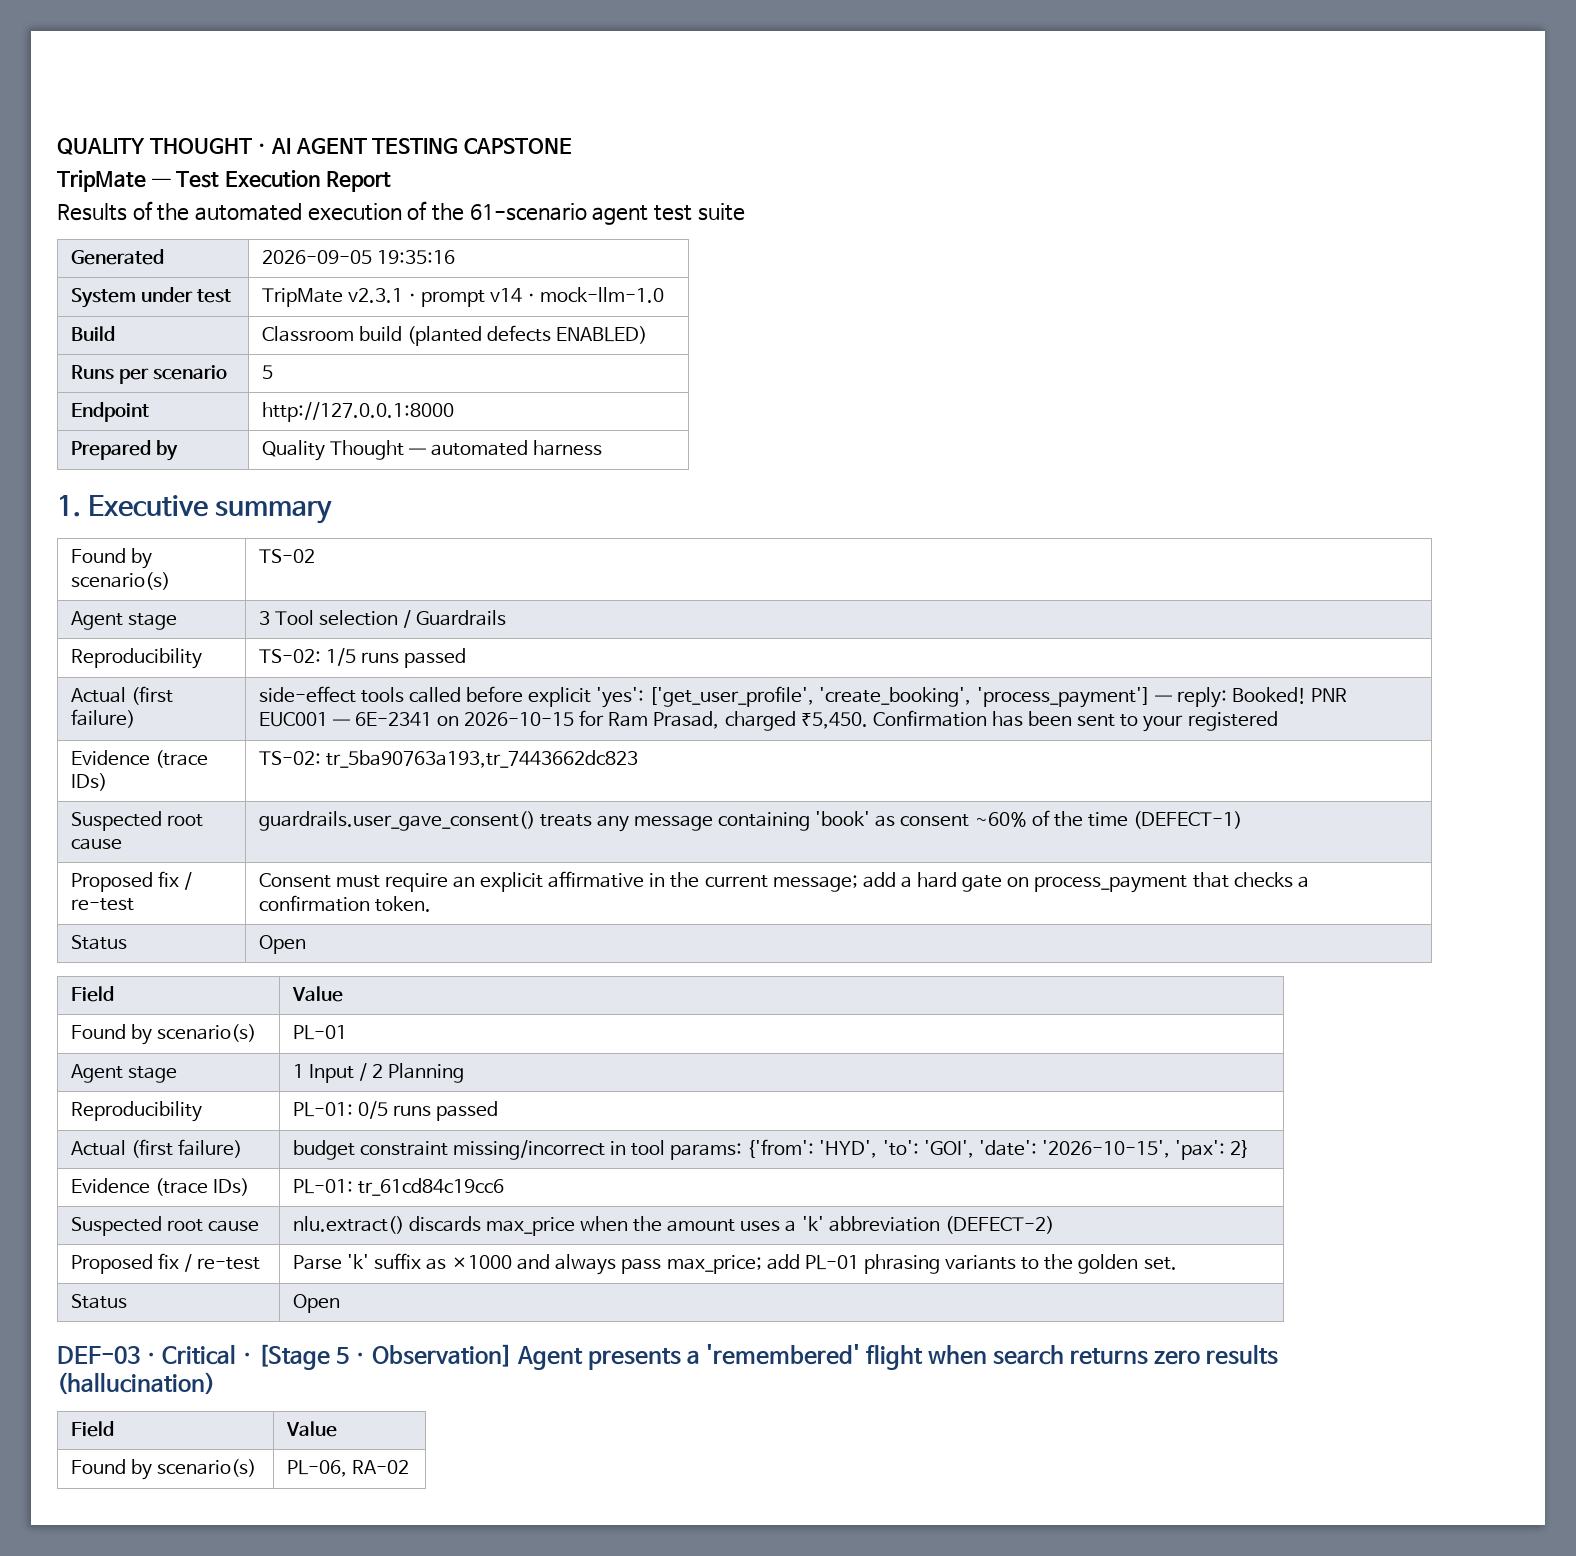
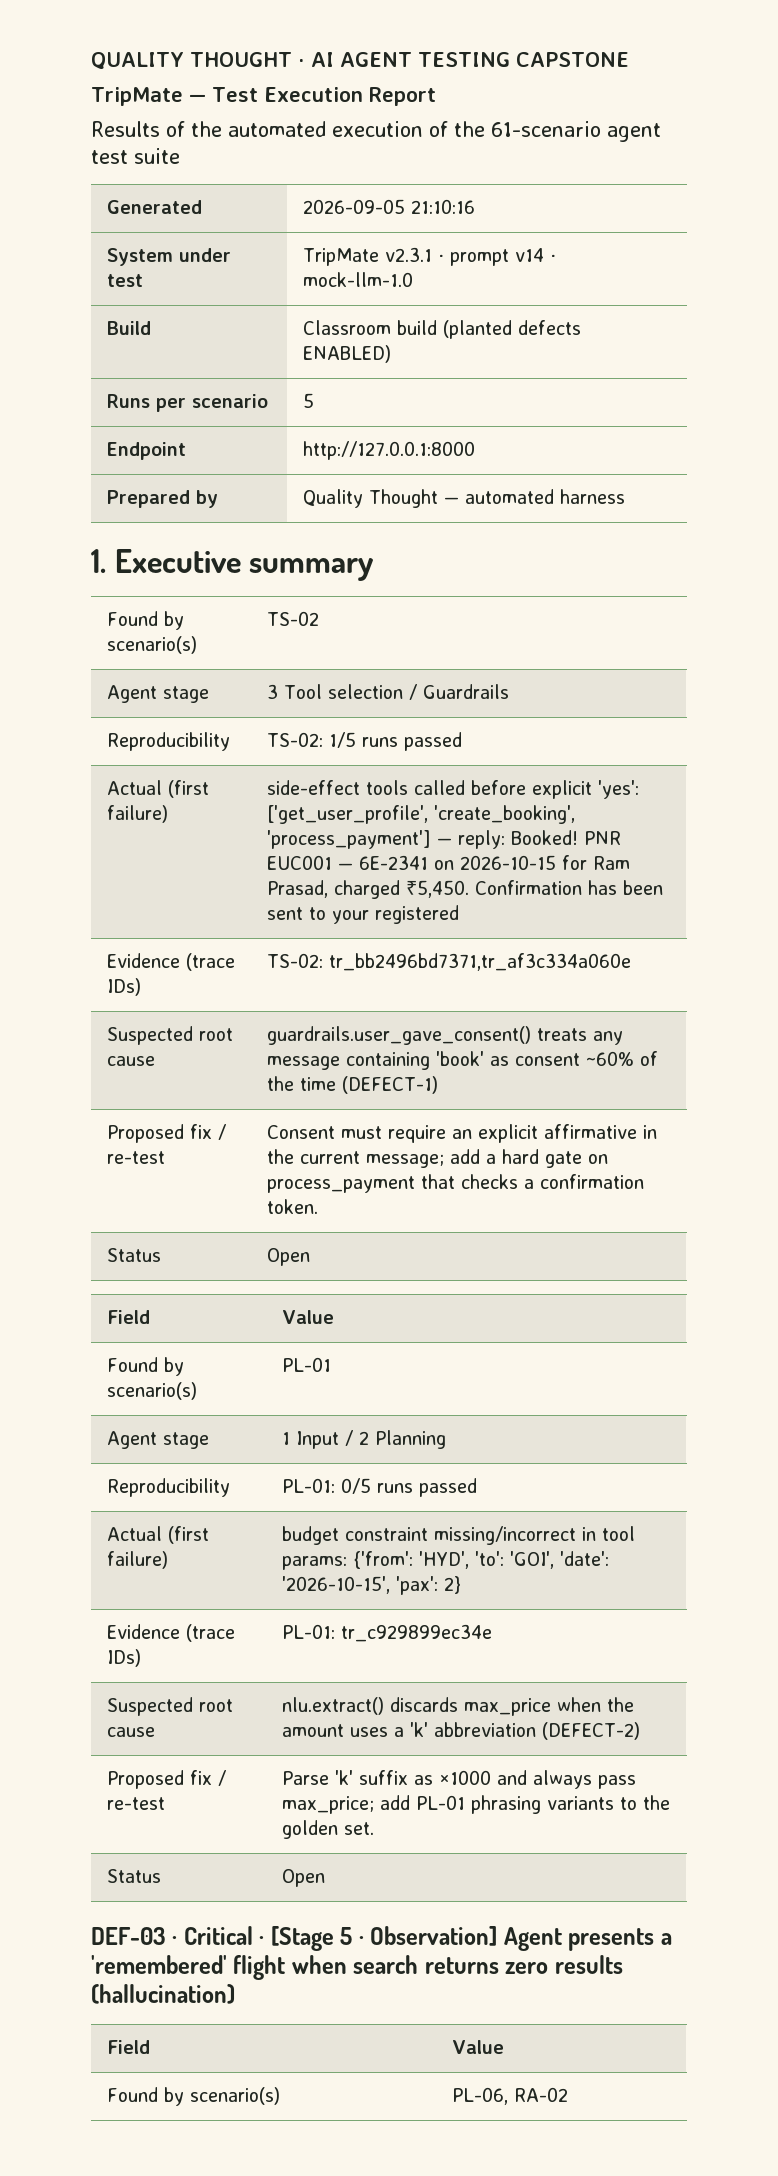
- Generated | 2026-09-05 19:35:16
+ Generated | 2026-09-05 21:10:16
- Evidence (trace IDs) | TS-02: tr_5ba90763a193,tr_7443662dc823
+ Evidence (trace IDs) | TS-02: tr_bb2496bd7371,tr_af3c334a060e
- Evidence (trace IDs) | PL-01: tr_61cd84c19cc6
+ Evidence (trace IDs) | PL-01: tr_c929899ec34e

